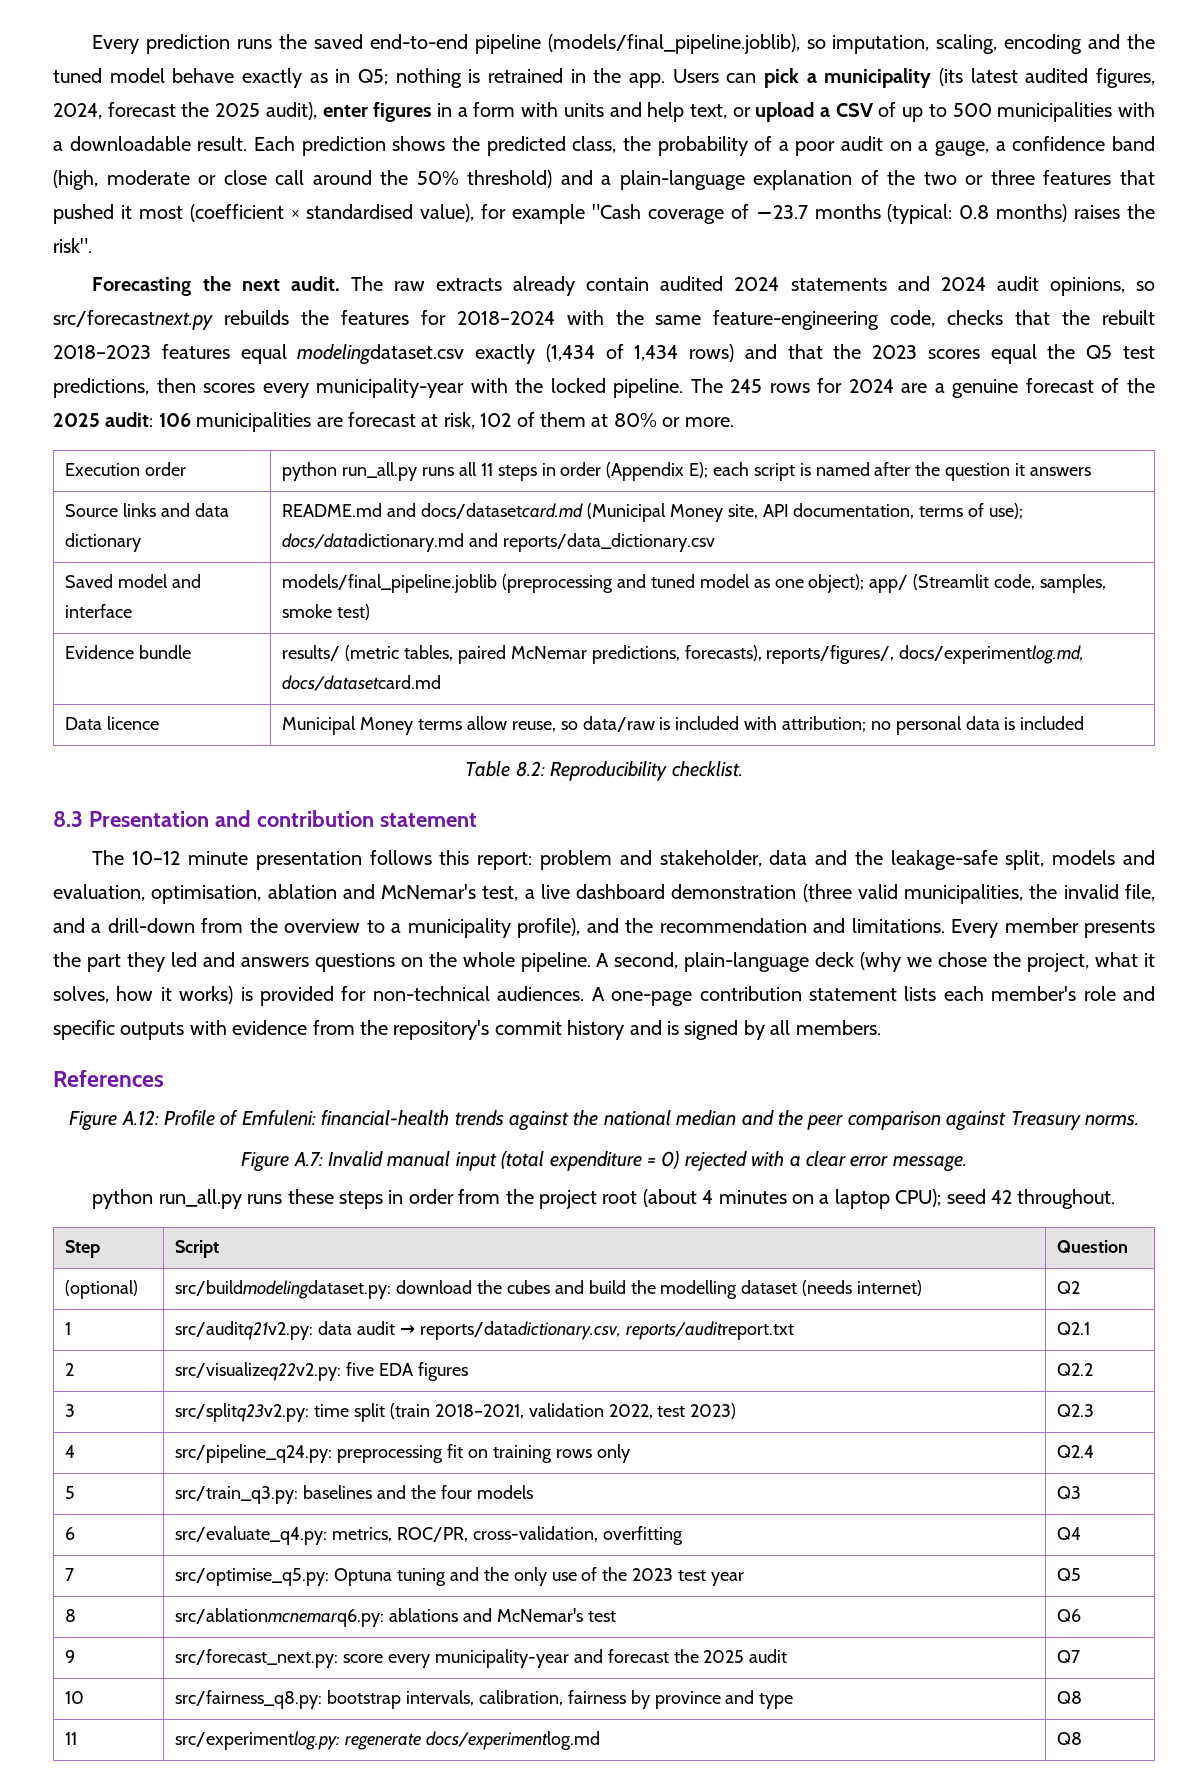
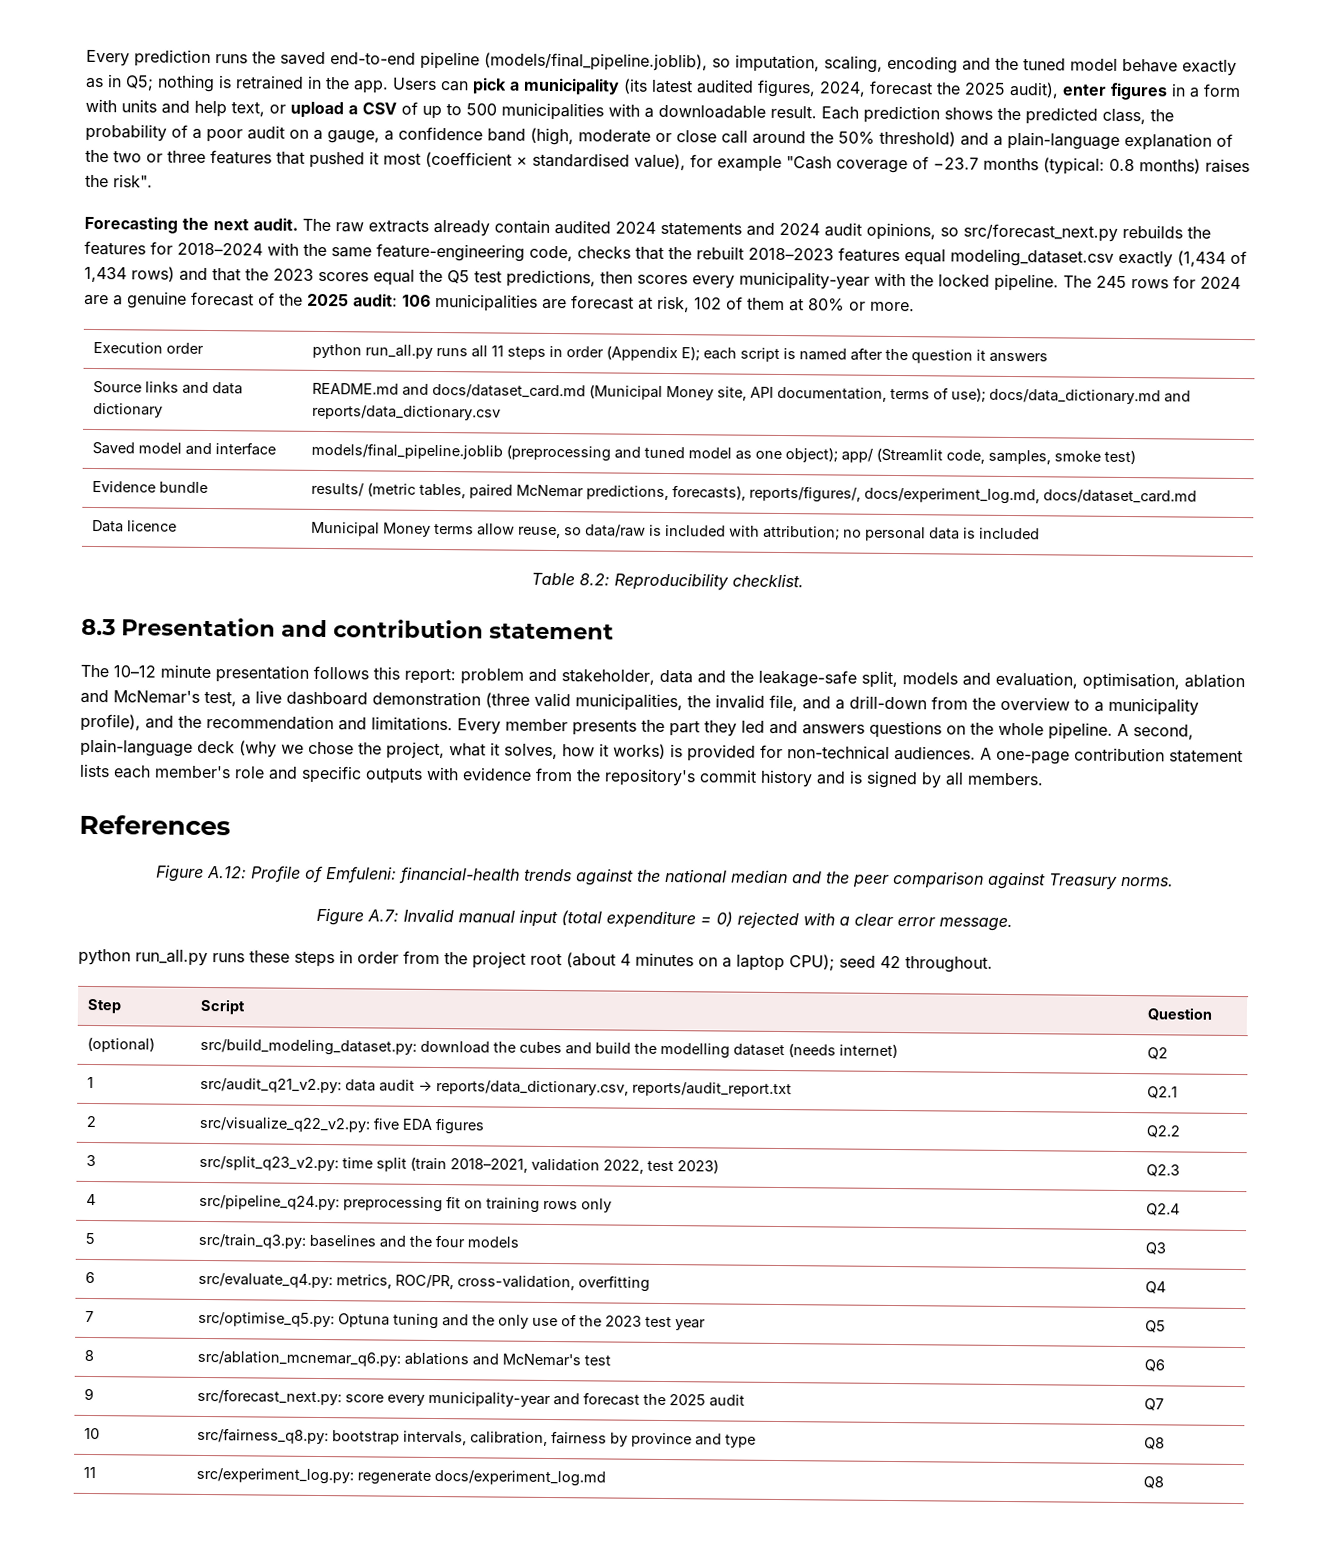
- The raw extracts already contain audited 2024 statements and 2024 audit opinions, so src/forecastnext.py rebuilds the features for 2018–2024 with the same feature-engineering code, checks that the rebuilt 2018–2023 features equal modelingdataset.csv exactly (1,434 of 1,434 rows) and that the 2023 scores equal the Q5 test predictions, then scores every municipality-year with the locked pipeline.
+ The raw extracts already contain audited 2024 statements and 2024 audit opinions, so src/forecast_next.py rebuilds the features for 2018–2024 with the same feature-engineering code, checks that the rebuilt 2018–2023 features equal modeling_dataset.csv exactly (1,434 of 1,434 rows) and that the 2023 scores equal the Q5 test predictions, then scores every municipality-year with the locked pipeline.
- Source links and data dictionary | README.md and docs/datasetcard.md (Municipal Money site, API documentation, terms of use); docs/datadictionary.md and reports/data_dictionary.csv
+ Source links and data dictionary | README.md and docs/dataset_card.md (Municipal Money site, API documentation, terms of use); docs/data_dictionary.md and reports/data_dictionary.csv
- Evidence bundle | results/ (metric tables, paired McNemar predictions, forecasts), reports/figures/, docs/experimentlog.md, docs/datasetcard.md
+ Evidence bundle | results/ (metric tables, paired McNemar predictions, forecasts), reports/figures/, docs/experiment_log.md, docs/dataset_card.md
- (optional) | src/buildmodelingdataset.py: download the cubes and build the modelling dataset (needs internet) | Q2
+ (optional) | src/build_modeling_dataset.py: download the cubes and build the modelling dataset (needs internet) | Q2
- 1 | src/auditq21v2.py: data audit → reports/datadictionary.csv, reports/auditreport.txt | Q2.1
+ 1 | src/audit_q21_v2.py: data audit → reports/data_dictionary.csv, reports/audit_report.txt | Q2.1
- 2 | src/visualizeq22v2.py: five EDA figures | Q2.2
+ 2 | src/visualize_q22_v2.py: five EDA figures | Q2.2
- 3 | src/splitq23v2.py: time split (train 2018–2021, validation 2022, test 2023) | Q2.3
+ 3 | src/split_q23_v2.py: time split (train 2018–2021, validation 2022, test 2023) | Q2.3
- 8 | src/ablationmcnemarq6.py: ablations and McNemar's test | Q6
+ 8 | src/ablation_mcnemar_q6.py: ablations and McNemar's test | Q6
- 11 | src/experimentlog.py: regenerate docs/experimentlog.md | Q8
+ 11 | src/experiment_log.py: regenerate docs/experiment_log.md | Q8

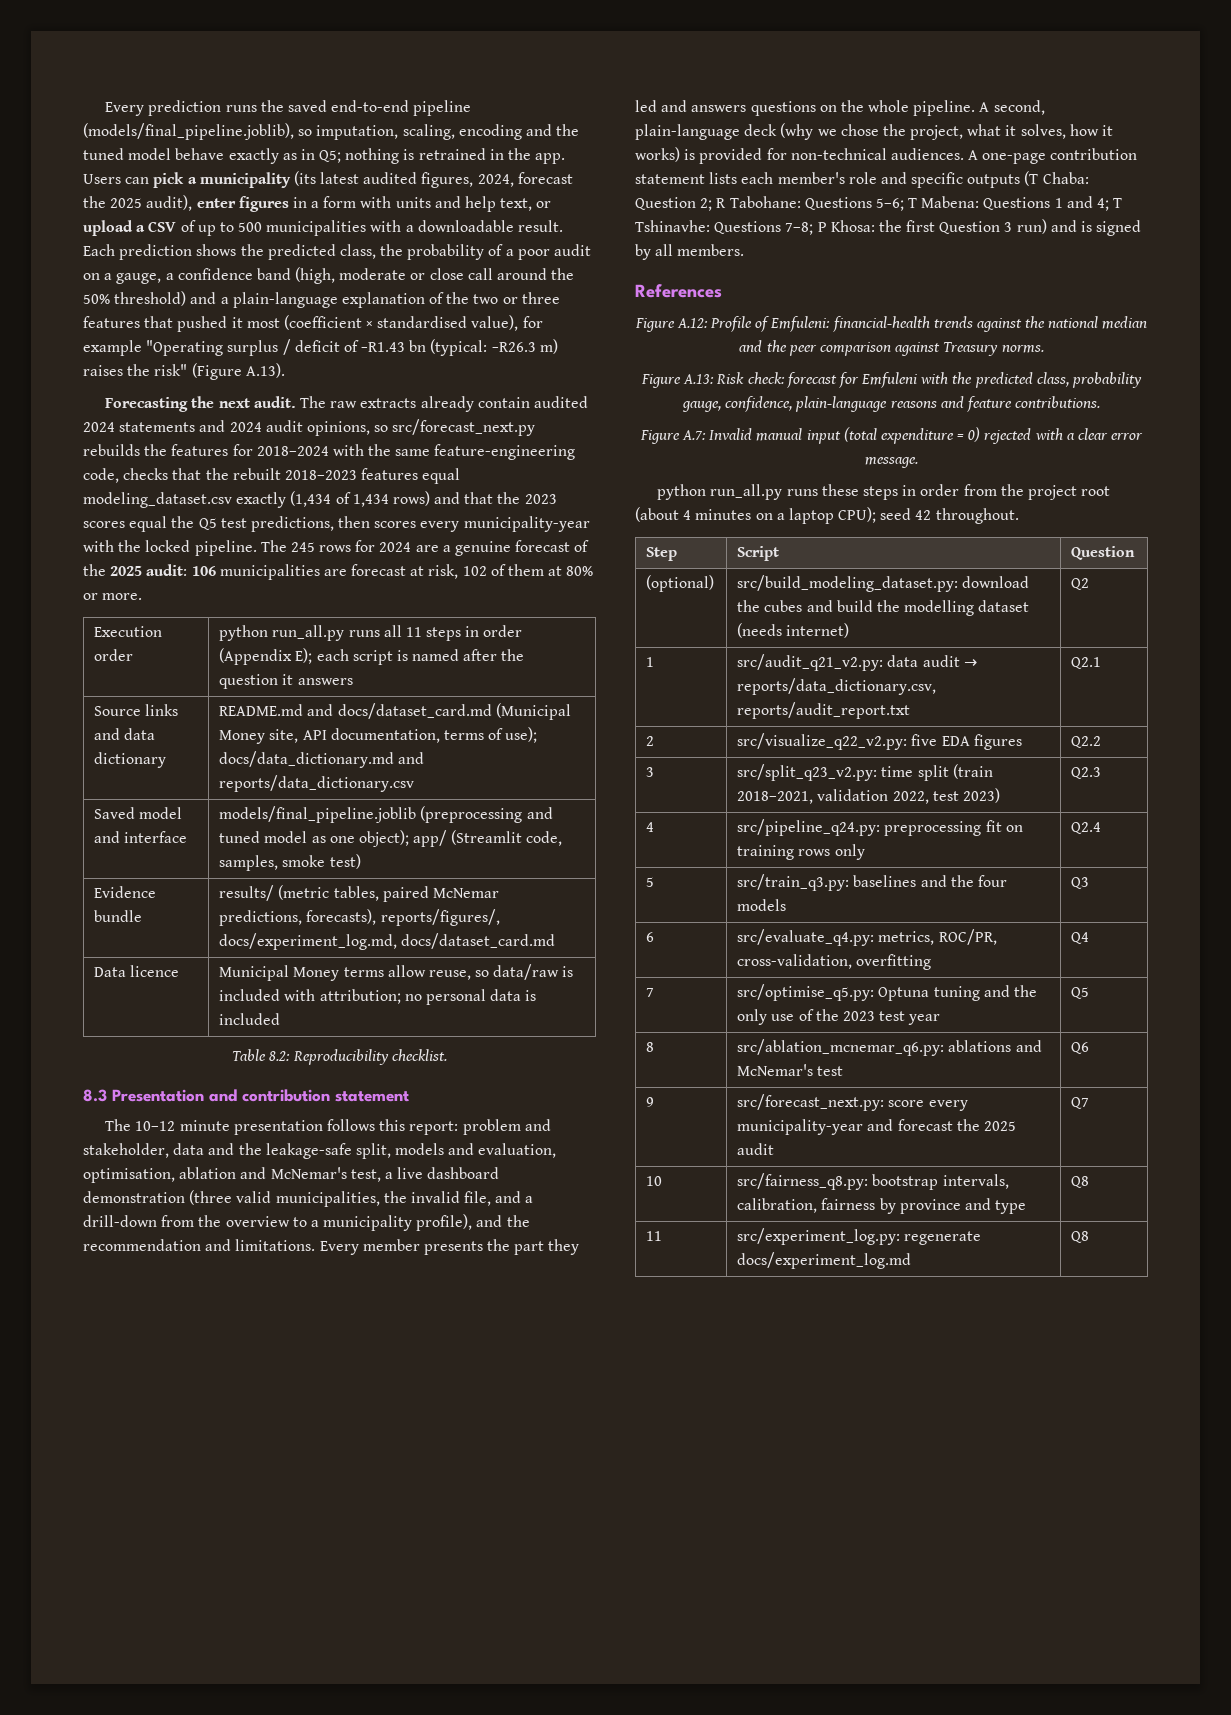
- Each prediction shows the predicted class, the probability of a poor audit on a gauge, a confidence band (high, moderate or close call around the 50% threshold) and a plain-language explanation of the two or three features that pushed it most (coefficient × standardised value), for example "Cash coverage of −23.7 months (typical: 0.8 months) raises the risk".
+ Each prediction shows the predicted class, the probability of a poor audit on a gauge, a confidence band (high, moderate or close call around the 50% threshold) and a plain-language explanation of the two or three features that pushed it most (coefficient × standardised value), for example "Operating surplus / deficit of −R1.43 bn (typical: −R26.3 m) raises the risk" (Figure A.13).
- A one-page contribution statement lists each member's role and specific outputs with evidence from the repository's commit history and is signed by all members.
+ A one-page contribution statement lists each member's role and specific outputs (T Chaba: Question 2; R Tabohane: Questions 5–6; T Mabena: Questions 1 and 4; T Tshinavhe: Questions 7–8; P Khosa: the first Question 3 run) and is signed by all members.
+ Figure A.13: Risk check: forecast for Emfuleni with the predicted class, probability gauge, confidence, plain-language reasons and feature contributions.

